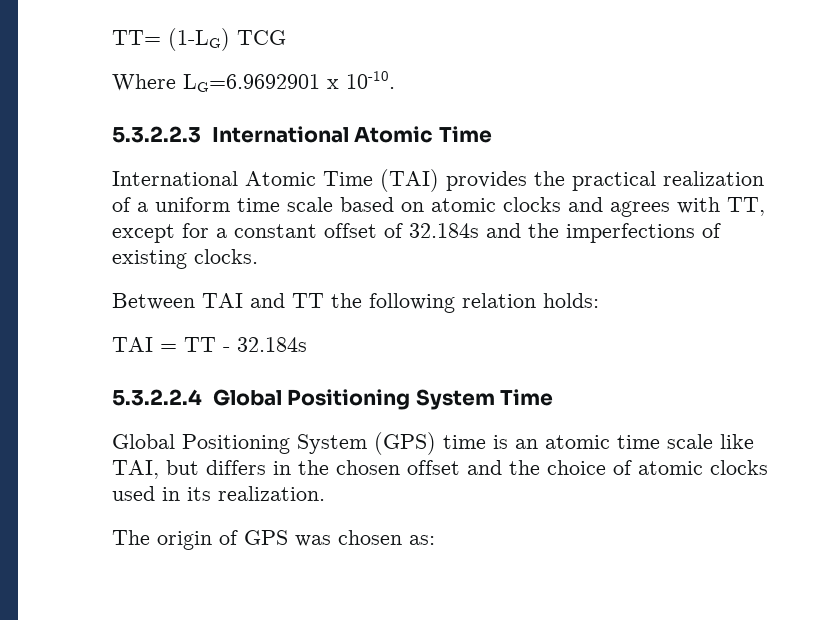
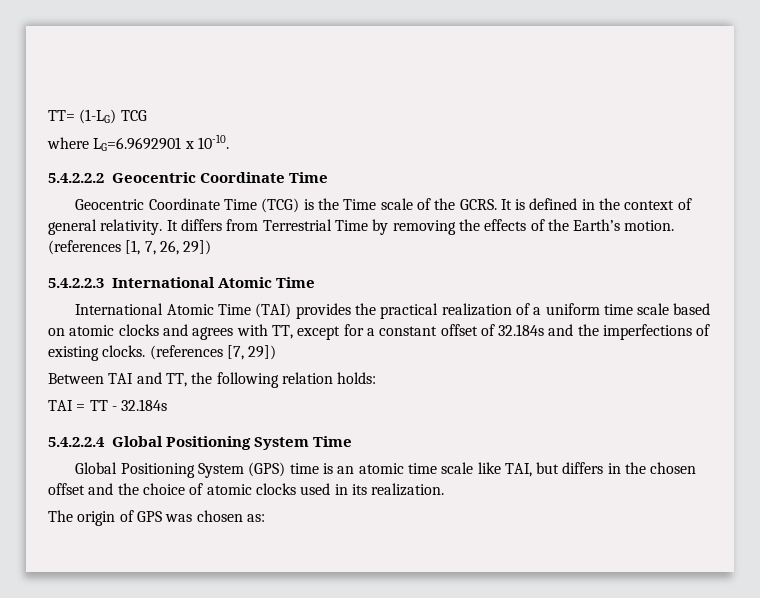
- Where LG=6.9692901 x 10-10.
+ where LG=6.9692901 x 10-10.
- 5.3.2.2.3 International Atomic Time
+ 5.4.2.2.2 Geocentric Coordinate Time
+ Geocentric Coordinate Time (TCG) is the Time scale of the GCRS. It is defined in the context of general relativity. It differs from Terrestrial Time by removing the effects of the Earth’s motion. (references [1, 7, 26, 29])
+ 5.4.2.2.3 International Atomic Time
+ (references [7, 29])
- Between TAI and TT the following relation holds:
+ Between TAI and TT, the following relation holds:
- 5.3.2.2.4 Global Positioning System Time
+ 5.4.2.2.4 Global Positioning System Time

